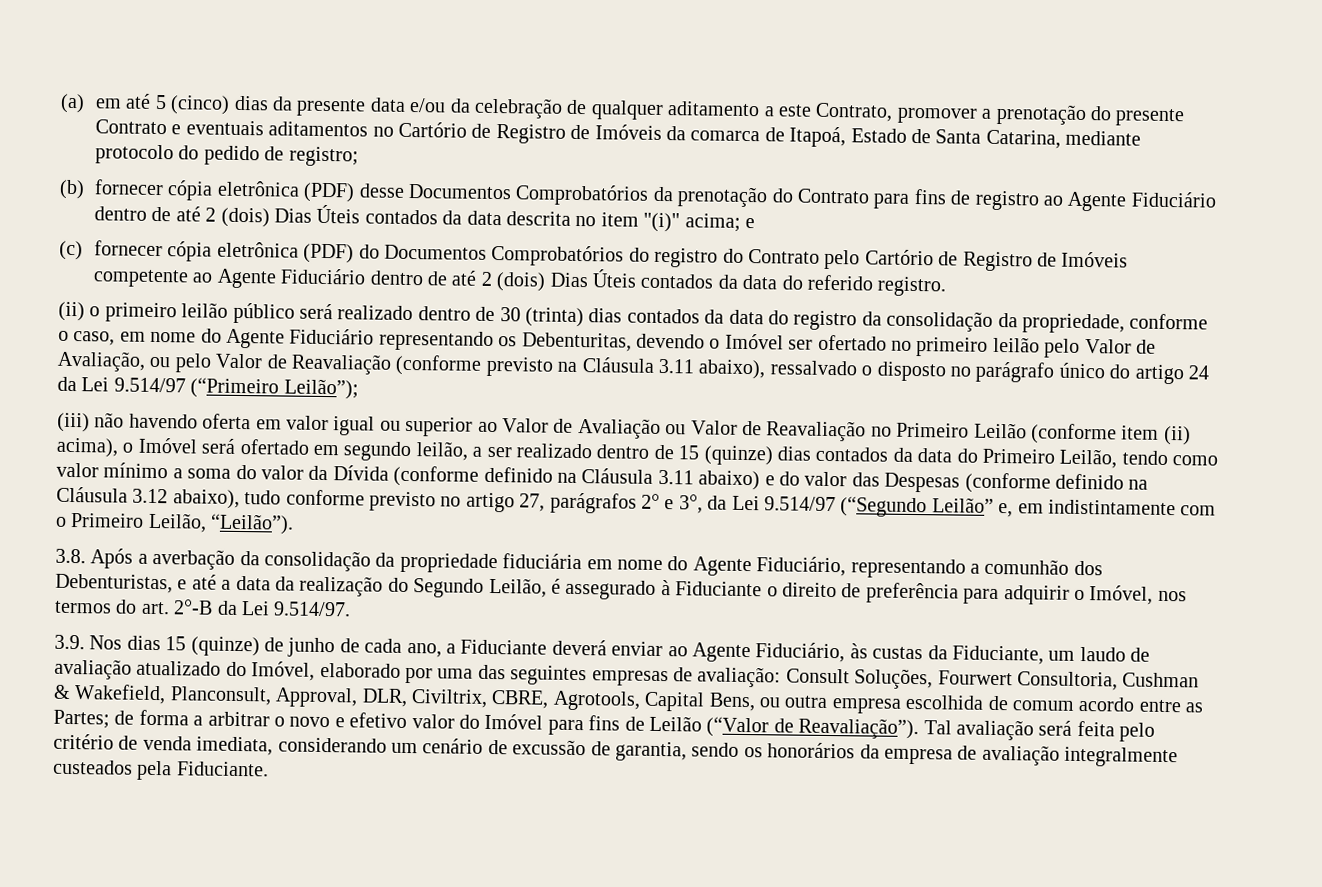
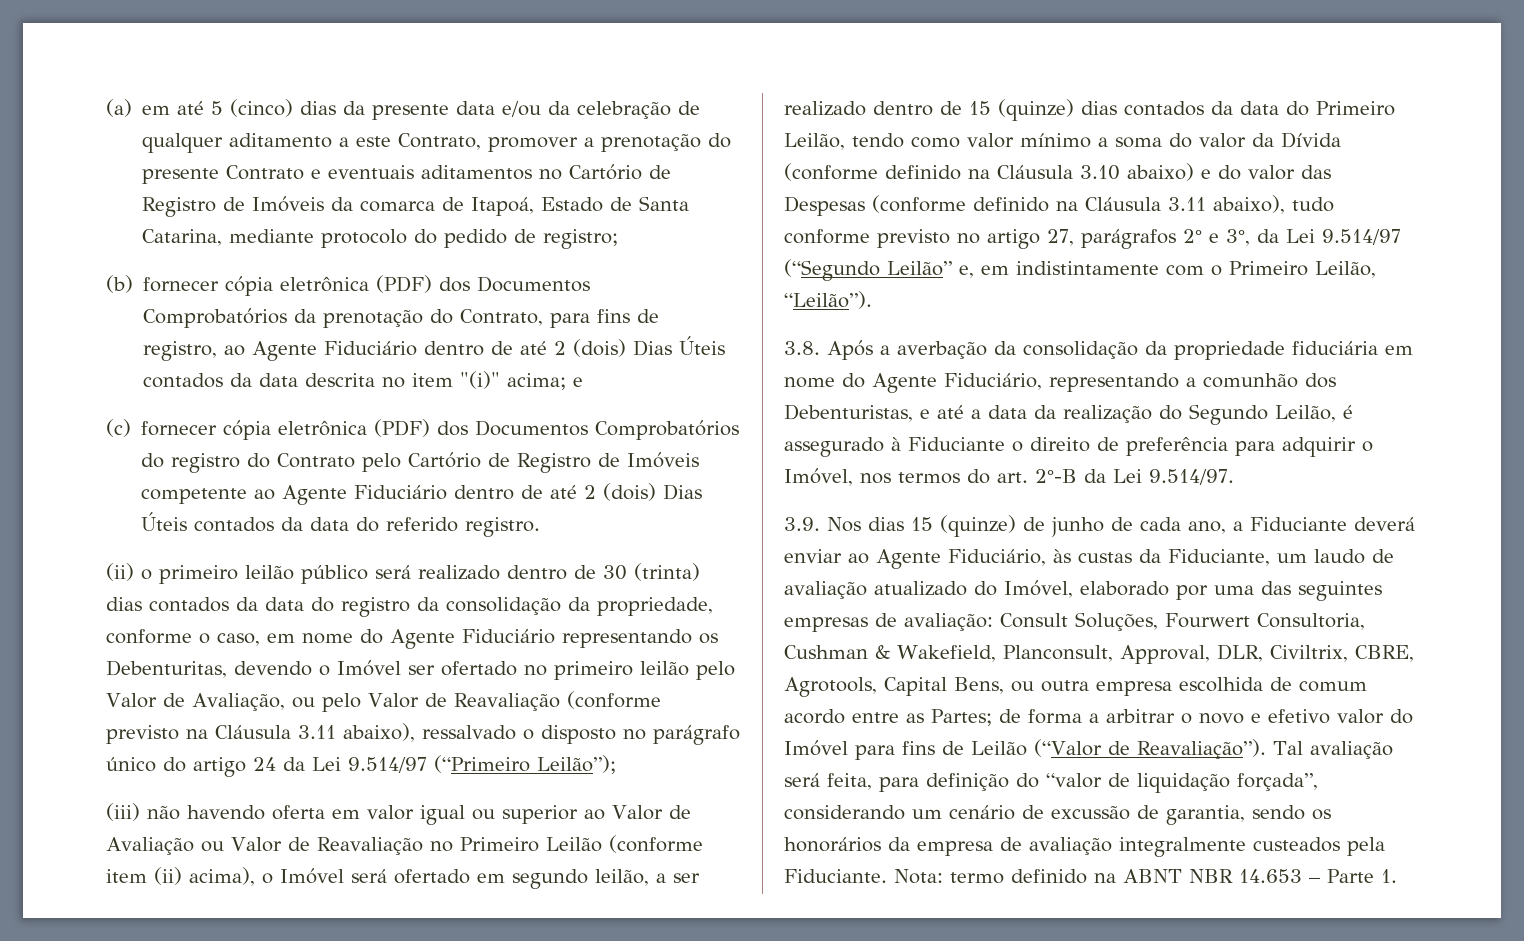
- (b) fornecer cópia eletrônica (PDF) desse Documentos Comprobatórios da prenotação do Contrato para fins de registro ao Agente Fiduciário dentro de até 2 (dois) Dias Úteis contados da data descrita no item "(i)" acima; e
+ (b) fornecer cópia eletrônica (PDF) dos Documentos Comprobatórios da prenotação do Contrato, para fins de registro, ao Agente Fiduciário dentro de até 2 (dois) Dias Úteis contados da data descrita no item "(i)" acima; e
- (c) fornecer cópia eletrônica (PDF) do Documentos Comprobatórios do registro do Contrato pelo Cartório de Registro de Imóveis competente ao Agente Fiduciário dentro de até 2 (dois) Dias Úteis contados da data do referido registro.
+ (c) fornecer cópia eletrônica (PDF) dos Documentos Comprobatórios do registro do Contrato pelo Cartório de Registro de Imóveis competente ao Agente Fiduciário dentro de até 2 (dois) Dias Úteis contados da data do referido registro.
- (iii) não havendo oferta em valor igual ou superior ao Valor de Avaliação ou Valor de Reavaliação no Primeiro Leilão (conforme item (ii) acima), o Imóvel será ofertado em segundo leilão, a ser realizado dentro de 15 (quinze) dias contados da data do Primeiro Leilão, tendo como valor mínimo a soma do valor da Dívida (conforme definido na Cláusula 3.11 abaixo) e do valor das Despesas (conforme definido na Cláusula 3.12 abaixo), tudo conforme previsto no artigo 27, parágrafos 2° e 3°, da Lei 9.514/97 (“Segundo Leilão” e, em indistintamente com o Primeiro Leilão, “Leilão”).
+ (iii) não havendo oferta em valor igual ou superior ao Valor de Avaliação ou Valor de Reavaliação no Primeiro Leilão (conforme item (ii) acima), o Imóvel será ofertado em segundo leilão, a ser realizado dentro de 15 (quinze) dias contados da data do Primeiro Leilão, tendo como valor mínimo a soma do valor da Dívida (conforme definido na Cláusula 3.10 abaixo) e do valor das Despesas (conforme definido na Cláusula 3.11 abaixo), tudo conforme previsto no artigo 27, parágrafos 2° e 3°, da Lei 9.514/97 (“Segundo Leilão” e, em indistintamente com o Primeiro Leilão, “Leilão”).
- Tal avaliação será feita pelo critério de venda imediata, considerando um cenário de excussão de garantia, sendo os honorários da empresa de avaliação integralmente custeados pela Fiduciante.
+ Tal avaliação será feita, para definição do “valor de liquidação forçada”, considerando um cenário de excussão de garantia, sendo os honorários da empresa de avaliação integralmente custeados pela Fiduciante.
+ Nota: termo definido na ABNT NBR 14.653 – Parte 1.

